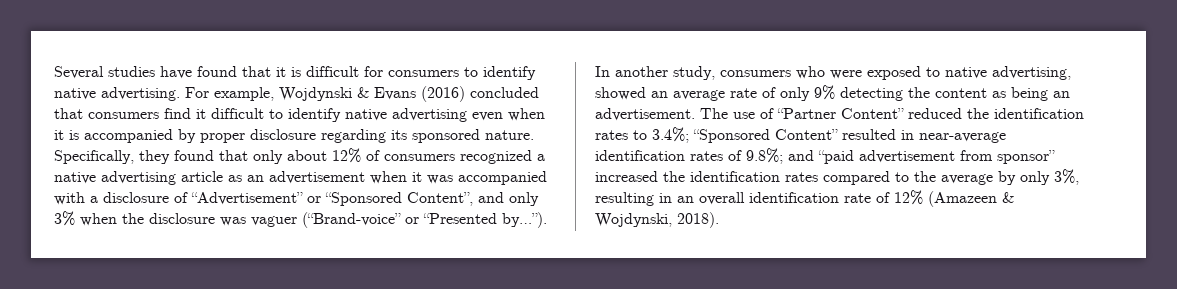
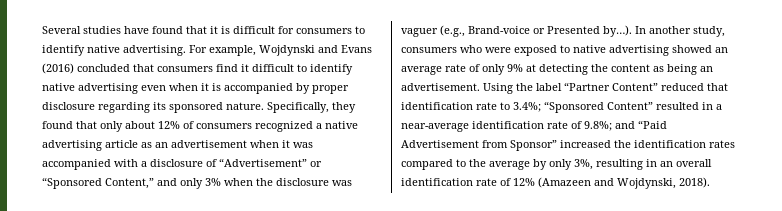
- For example, Wojdynski & Evans (2016) concluded that consumers find it difficult to identify native advertising even when it is accompanied by proper disclosure regarding its sponsored nature.
+ For example, Wojdynski and Evans (2016) concluded that consumers find it difficult to identify native advertising even when it is accompanied by proper disclosure regarding its sponsored nature.
- Specifically, they found that only about 12% of consumers recognized a native advertising article as an advertisement when it was accompanied with a disclosure of “Advertisement” or “Sponsored Content”, and only 3% when the disclosure was vaguer (“Brand-voice” or “Presented by…”).
+ Specifically, they found that only about 12% of consumers recognized a native advertising article as an advertisement when it was accompanied with a disclosure of “Advertisement” or “Sponsored Content,” and only 3% when the disclosure was vaguer (e.g., Brand-voice or Presented by…).
- In another study, consumers who were exposed to native advertising, showed an average rate of only 9% detecting the content as being an advertisement.
+ In another study, consumers who were exposed to native advertising showed an average rate of only 9% at detecting the content as being an advertisement.
- The use of “Partner Content” reduced the identification rates to 3.4%; “Sponsored Content” resulted in near-average identification rates of 9.8%; and “paid advertisement from sponsor” increased the identification rates compared to the average by only 3%, resulting in an overall identification rate of 12% (Amazeen & Wojdynski, 2018).
+ Using the label “Partner Content” reduced that identification rate to 3.4%; “Sponsored Content” resulted in a near-average identification rate of 9.8%; and “Paid Advertisement from Sponsor” increased the identification rates compared to the average by only 3%, resulting in an overall identification rate of 12% (Amazeen and Wojdynski, 2018).

